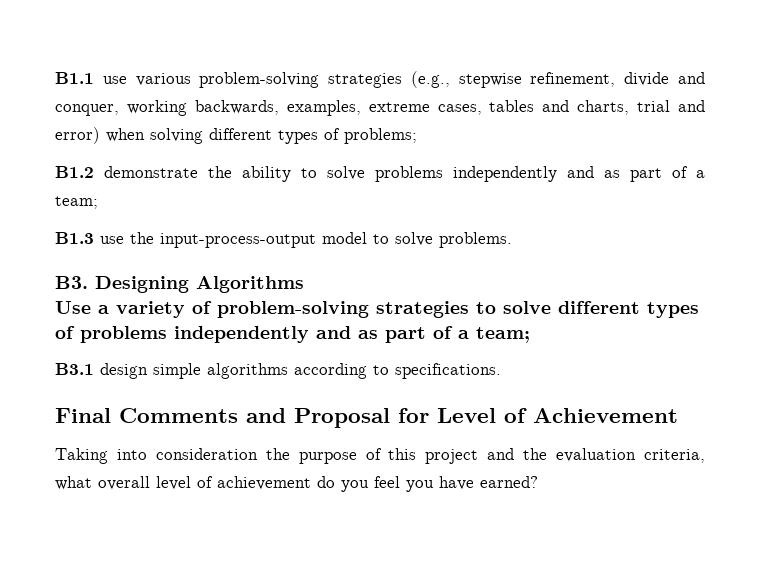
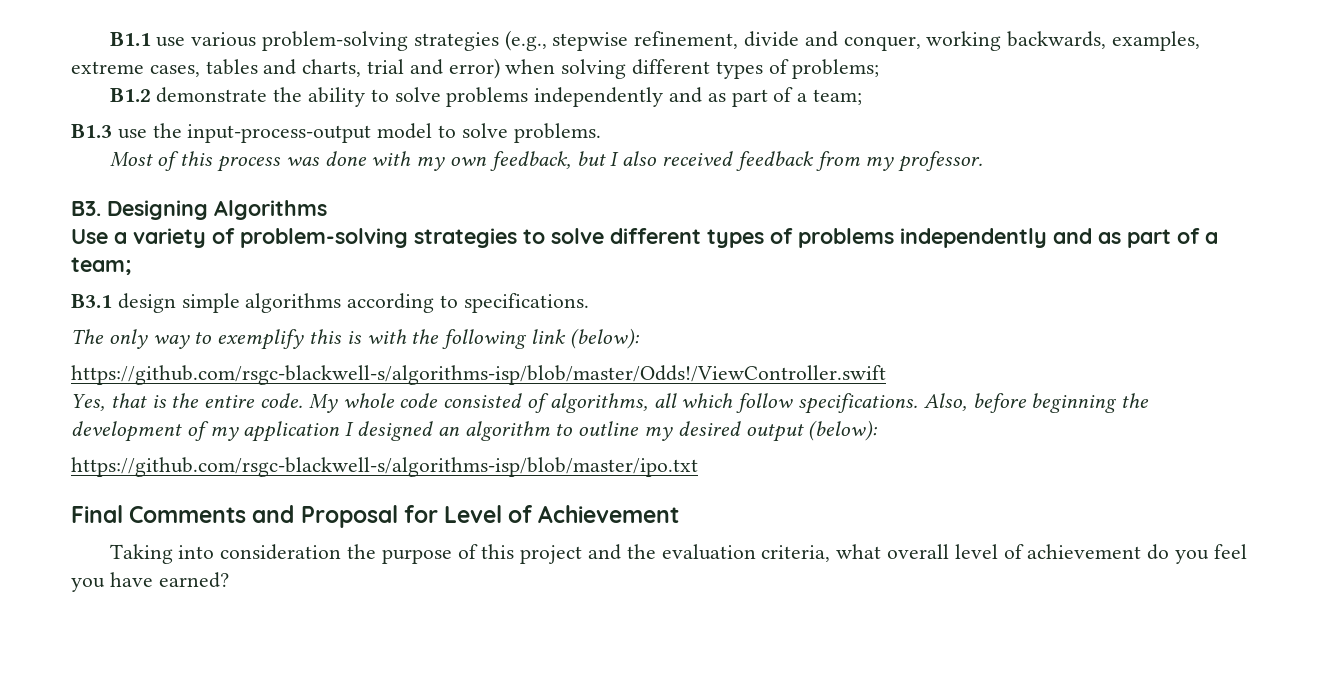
+ Most of this process was done with my own feedback, but I also received feedback from my professor.
+ The only way to exemplify this is with the following link (below):
+ https://github.com/rsgc-blackwell-s/algorithms-isp/blob/master/Odds!/ViewController.swift
+ Yes, that is the entire code. My whole code consisted of algorithms, all which follow specifications. Also, before beginning the development of my application I designed an algorithm to outline my desired output (below):
+ https://github.com/rsgc-blackwell-s/algorithms-isp/blob/master/ipo.txt

